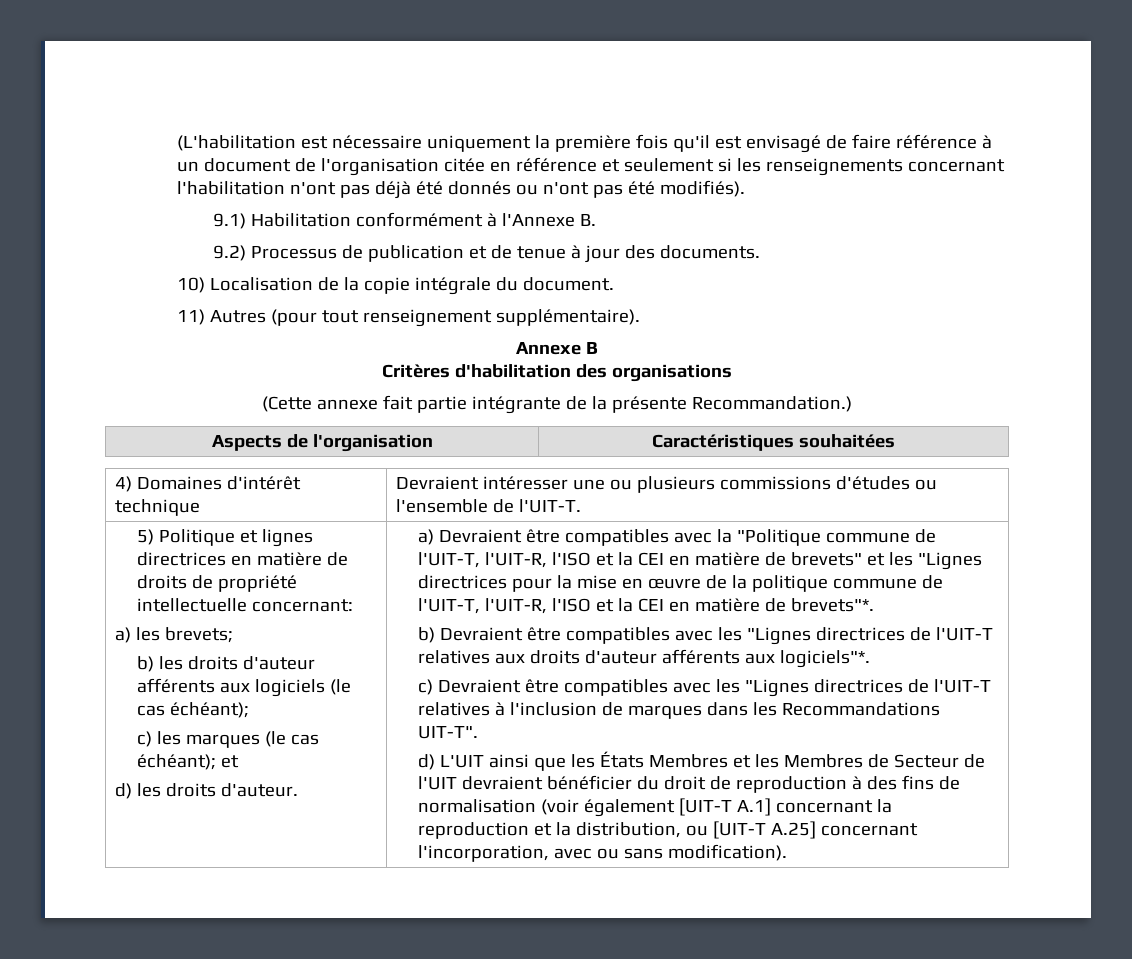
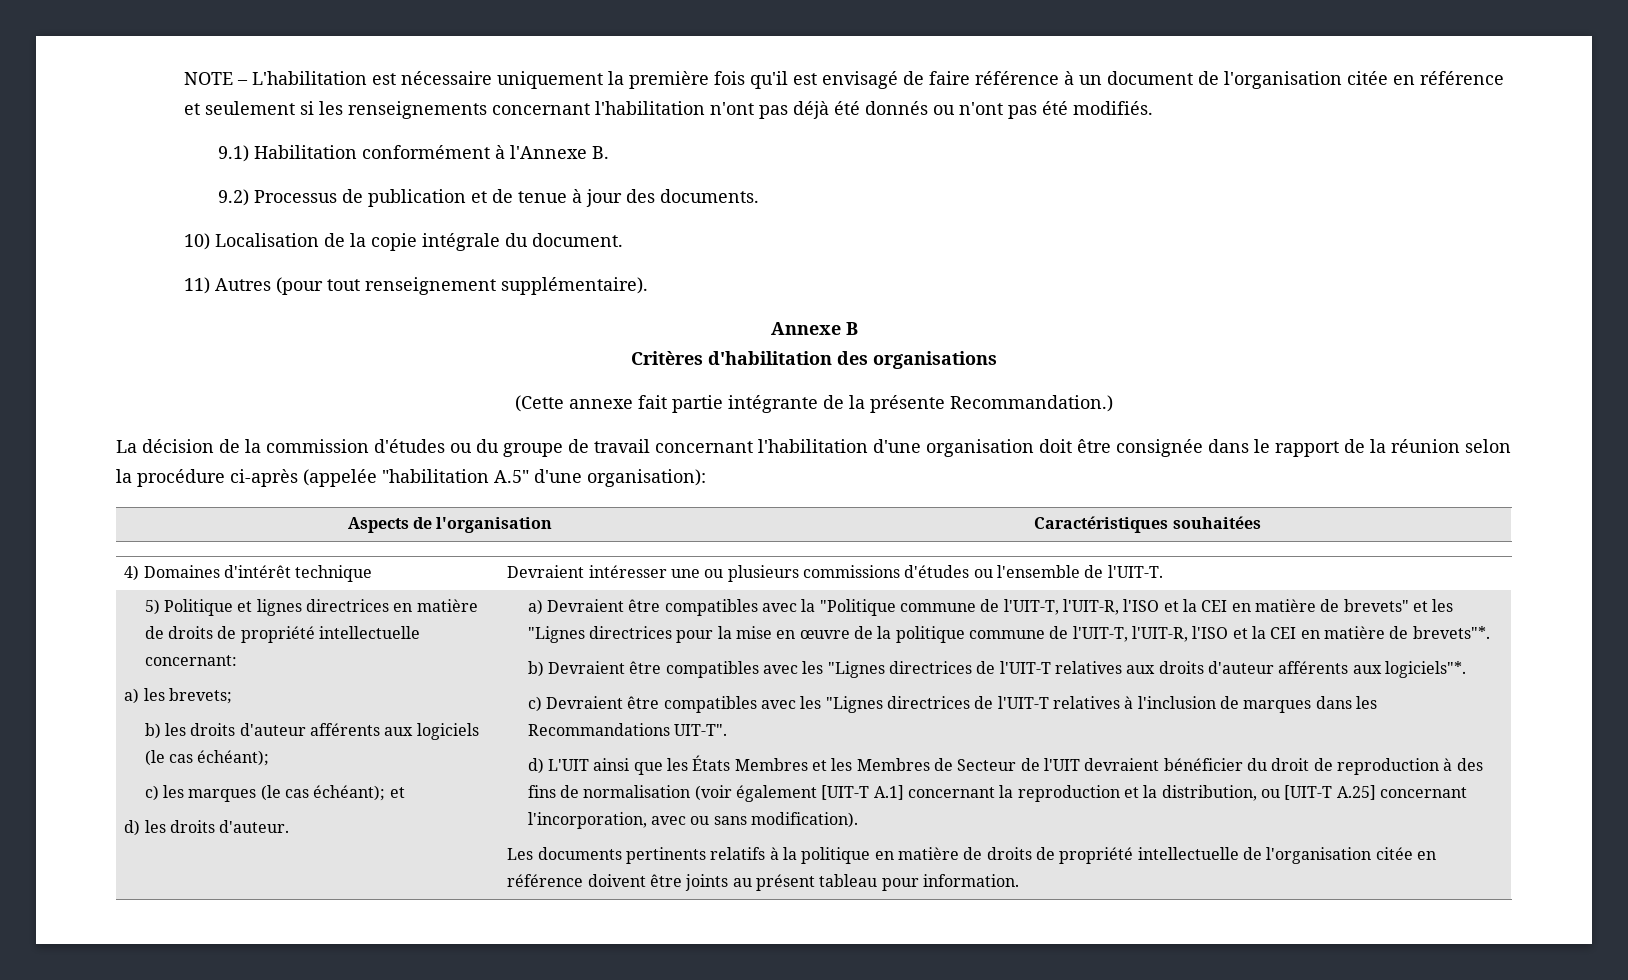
- (L'habilitation est nécessaire uniquement la première fois qu'il est envisagé de faire référence à un document de l'organisation citée en référence et seulement si les renseignements concernant l'habilitation n'ont pas déjà été donnés ou n'ont pas été modifiés).
+ NOTE – L'habilitation est nécessaire uniquement la première fois qu'il est envisagé de faire référence à un document de l'organisation citée en référence et seulement si les renseignements concernant l'habilitation n'ont pas déjà été donnés ou n'ont pas été modifiés.
+ La décision de la commission d'études ou du groupe de travail concernant l'habilitation d'une organisation doit être consignée dans le rapport de la réunion selon la procédure ci-après (appelée "habilitation A.5" d'une organisation):
+ Les documents pertinents relatifs à la politique en matière de droits de propriété intellectuelle de l'organisation citée en référence doivent être joints au présent tableau pour information.

